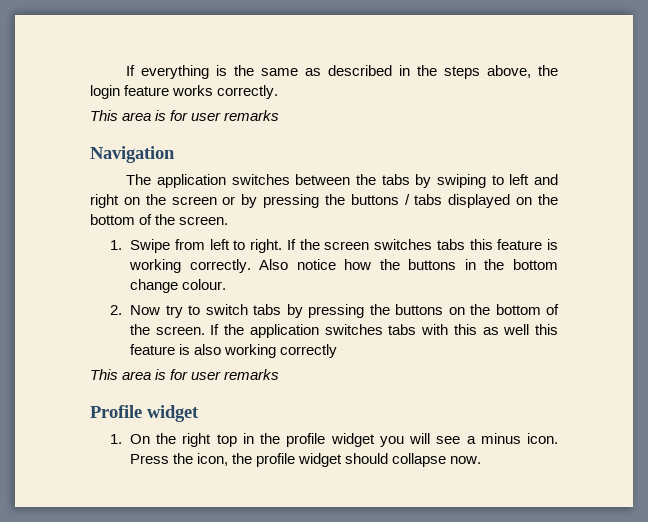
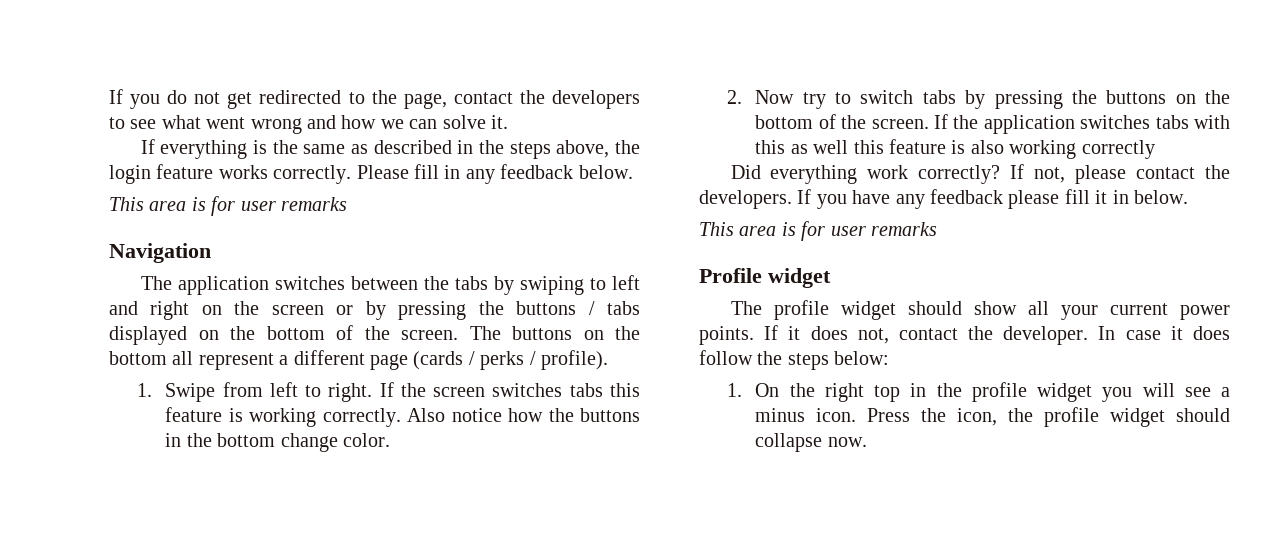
- If everything is the same as described in the steps above, the login feature works correctly.
+ If you do not get redirected to the page, contact the developers to see what went wrong and how we can solve it.
+ If everything is the same as described in the steps above, the login feature works correctly. Please fill in any feedback below.
+ The buttons on the bottom all represent a different page (cards / perks / profile).
- Also notice how the buttons in the bottom change colour.
+ Also notice how the buttons in the bottom change color.
+ Did everything work correctly? If not, please contact the developers. If you have any feedback please fill it in below.
+ The profile widget should show all your current power points. If it does not, contact the developer. In case it does follow the steps below:

